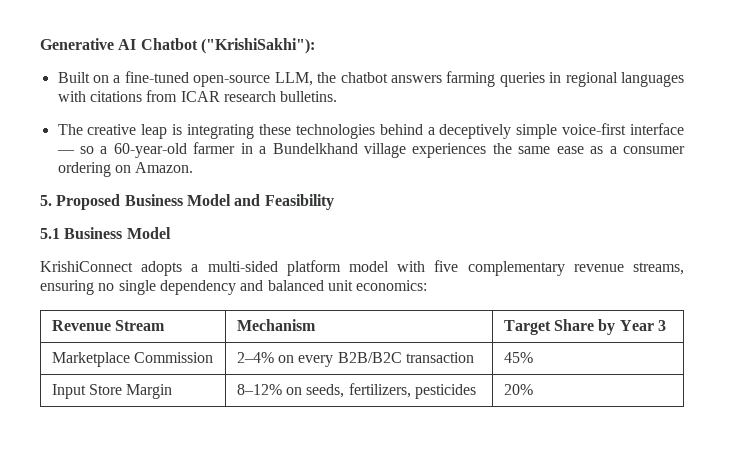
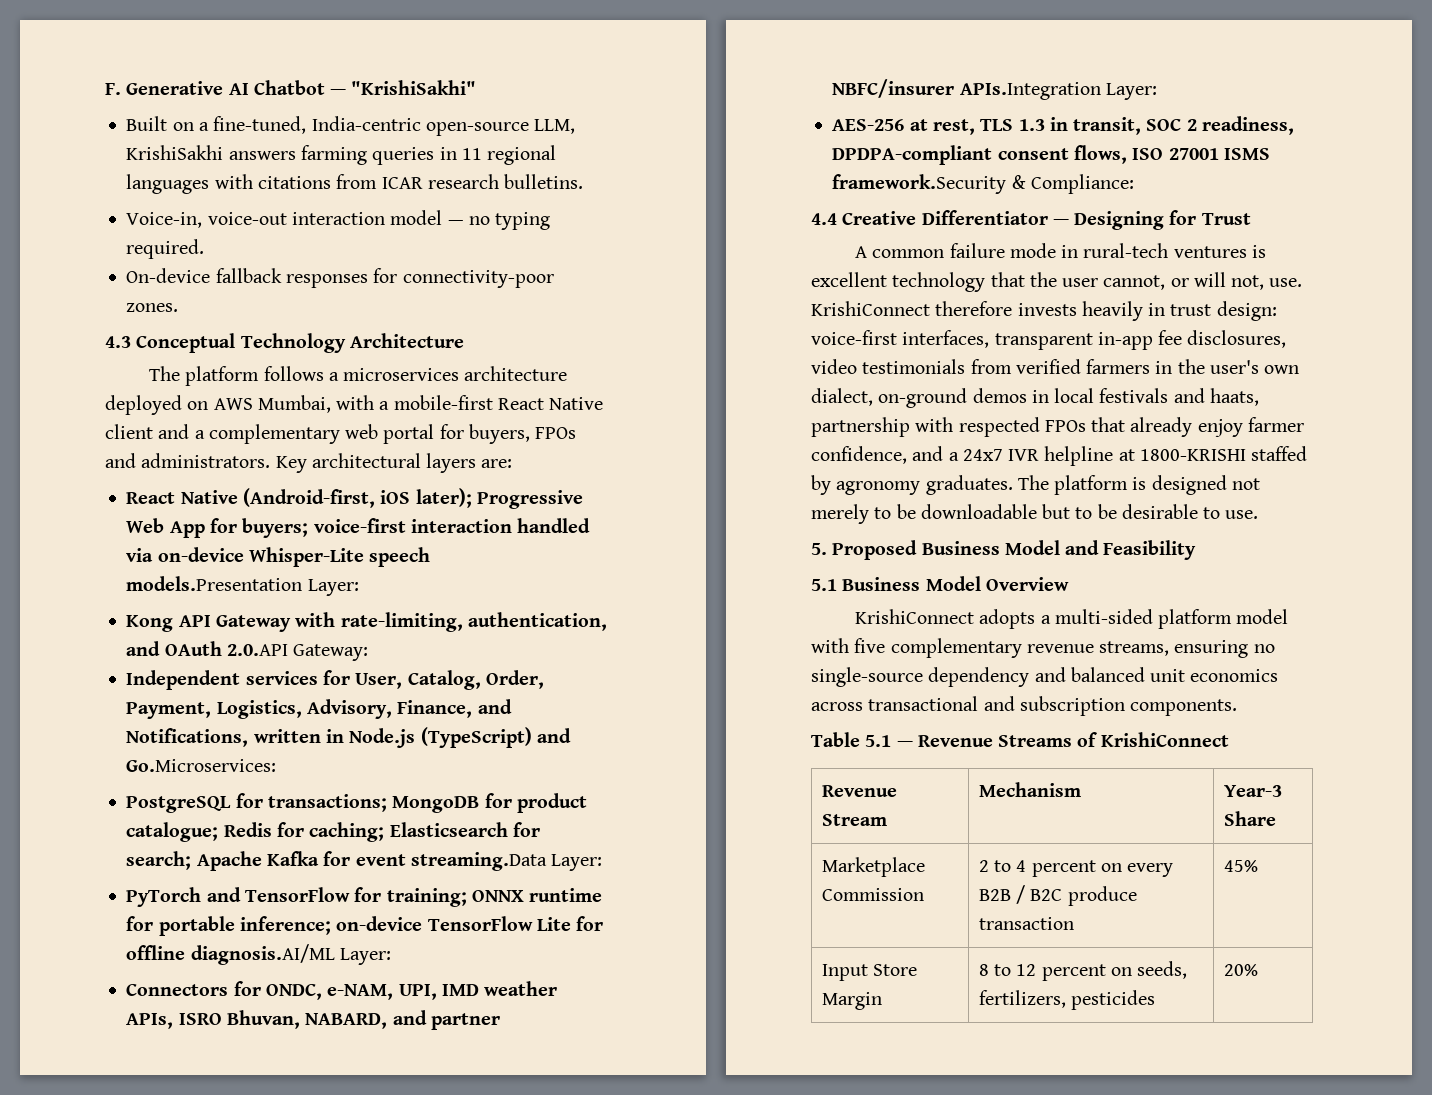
- Generative AI Chatbot ("KrishiSakhi"):
+ F. Generative AI Chatbot — "KrishiSakhi"
- Built on a fine-tuned open-source LLM, the chatbot answers farming queries in regional languages with citations from ICAR research bulletins.
+ Built on a fine-tuned, India-centric open-source LLM, KrishiSakhi answers farming queries in 11 regional languages with citations from ICAR research bulletins.
- The creative leap is integrating these technologies behind a deceptively simple voice-first interface — so a 60-year-old farmer in a Bundelkhand village experiences the same ease as a consumer ordering on Amazon.
+ Voice-in, voice-out interaction model — no typing required.
+ On-device fallback responses for connectivity-poor zones.
+ 4.3 Conceptual Technology Architecture
+ The platform follows a microservices architecture deployed on AWS Mumbai, with a mobile-first React Native client and a complementary web portal for buyers, FPOs and administrators. Key architectural layers are:
+ React Native (Android-first, iOS later); Progressive Web App for buyers; voice-first interaction handled via on-device Whisper-Lite speech models.Presentation Layer:
+ Kong API Gateway with rate-limiting, authentication, and OAuth 2.0.API Gateway:
+ Independent services for User, Catalog, Order, Payment, Logistics, Advisory, Finance, and Notifications, written in Node.js (TypeScript) and Go.Microservices:
+ PostgreSQL for transactions; MongoDB for product catalogue; Redis for caching; Elasticsearch for search; Apache Kafka for event streaming.Data Layer:
+ PyTorch and TensorFlow for training; ONNX runtime for portable inference; on-device TensorFlow Lite for offline diagnosis.AI/ML Layer:
+ Connectors for ONDC, e-NAM, UPI, IMD weather APIs, ISRO Bhuvan, NABARD, and partner NBFC/insurer APIs.Integration Layer:
+ AES-256 at rest, TLS 1.3 in transit, SOC 2 readiness, DPDPA-compliant consent flows, ISO 27001 ISMS framework.Security & Compliance:
+ 4.4 Creative Differentiator — Designing for Trust
+ A common failure mode in rural-tech ventures is excellent technology that the user cannot, or will not, use. KrishiConnect therefore invests heavily in trust design: voice-first interfaces, transparent in-app fee disclosures, video testimonials from verified farmers in the user's own dialect, on-ground demos in local festivals and haats, partnership with respected FPOs that already enjoy farmer confidence, and a 24x7 IVR helpline at 1800-KRISHI staffed by agronomy graduates. The platform is designed not merely to be downloadable but to be desirable to use.
- 5.1 Business Model
+ 5.1 Business Model Overview
- KrishiConnect adopts a multi-sided platform model with five complementary revenue streams, ensuring no single dependency and balanced unit economics:
+ KrishiConnect adopts a multi-sided platform model with five complementary revenue streams, ensuring no single-source dependency and balanced unit economics across transactional and subscription components.
+ Table 5.1 — Revenue Streams of KrishiConnect
- Revenue Stream | Mechanism | Target Share by Year 3
+ Revenue Stream | Mechanism | Year-3 Share
- Marketplace Commission | 2–4% on every B2B/B2C transaction | 45%
+ Marketplace Commission | 2 to 4 percent on every B2B / B2C produce transaction | 45%
- Input Store Margin | 8–12% on seeds, fertilizers, pesticides | 20%
+ Input Store Margin | 8 to 12 percent on seeds, fertilizers, pesticides | 20%

